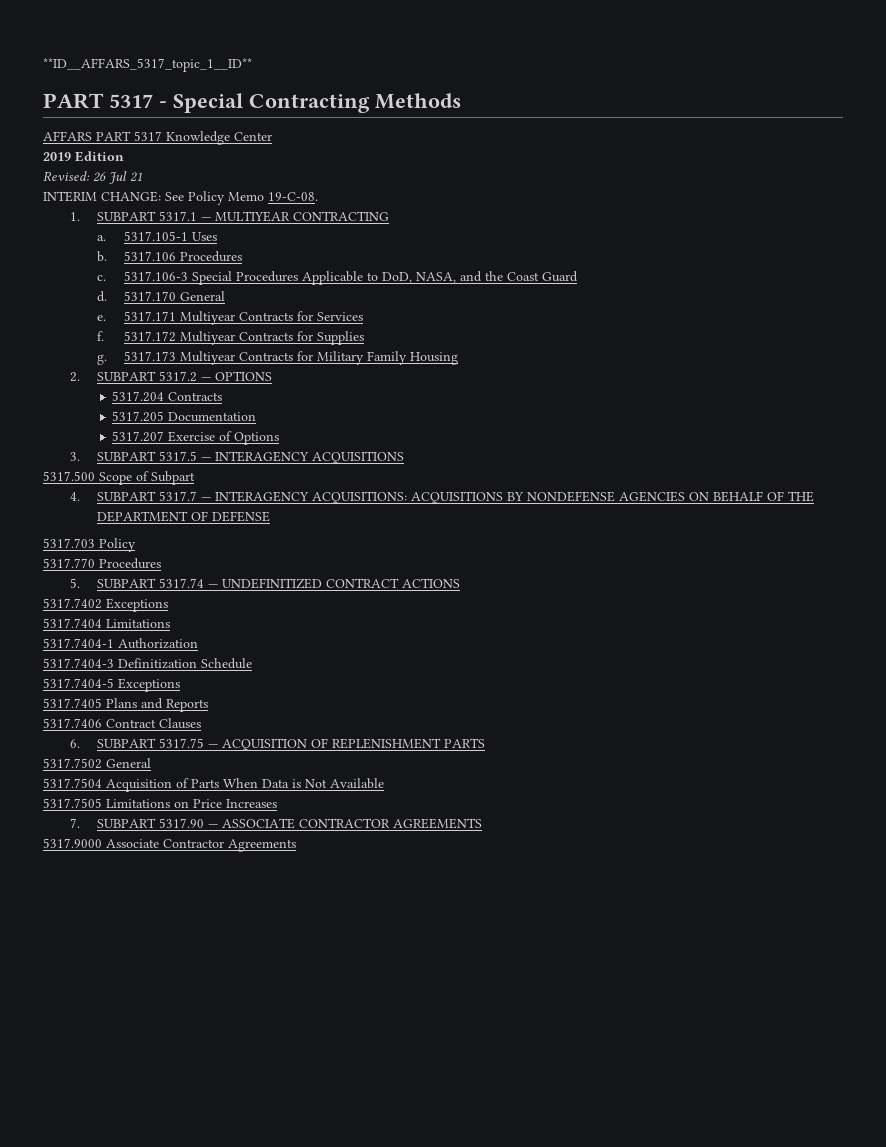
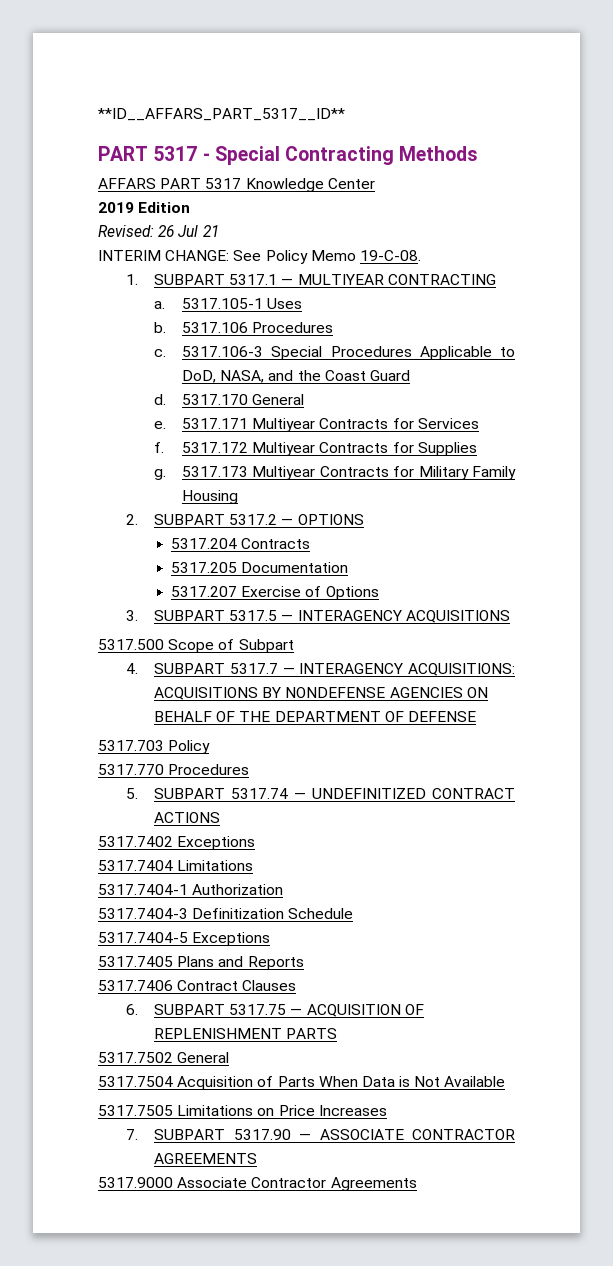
- **ID__AFFARS_5317_topic_1__ID**
+ **ID__AFFARS_PART_5317__ID**

